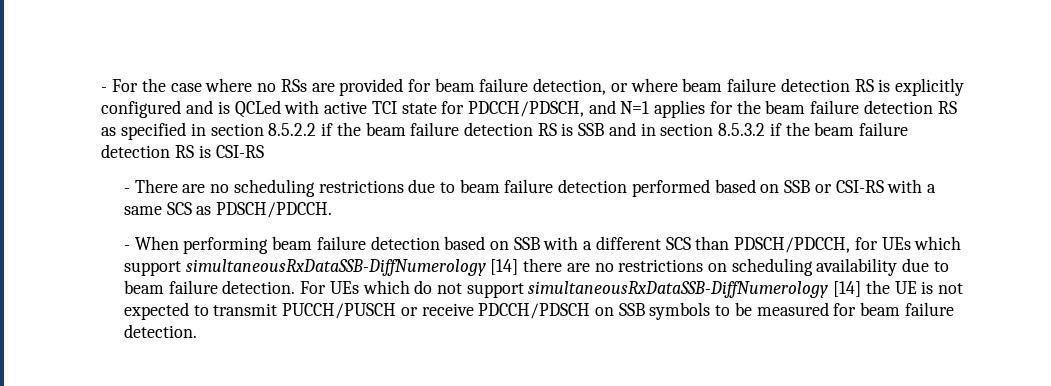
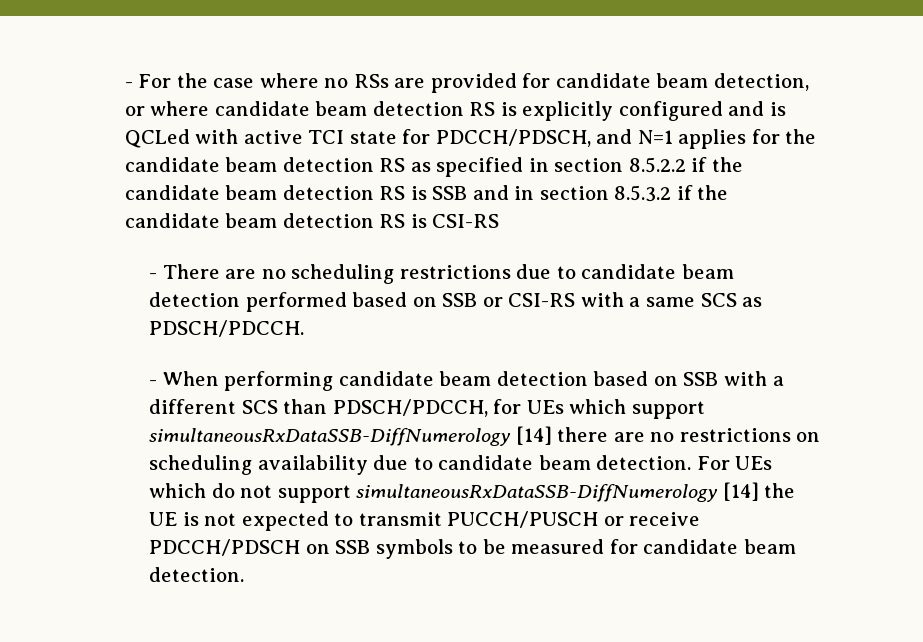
- - For the case where no RSs are provided for beam failure detection, or where beam failure detection RS is explicitly configured and is QCLed with active TCI state for PDCCH/PDSCH, and N=1 applies for the beam failure detection RS as specified in section 8.5.2.2 if the beam failure detection RS is SSB and in section 8.5.3.2 if the beam failure detection RS is CSI-RS
+ - For the case where no RSs are provided for candidate beam detection, or where candidate beam detection RS is explicitly configured and is QCLed with active TCI state for PDCCH/PDSCH, and N=1 applies for the candidate beam detection RS as specified in section 8.5.2.2 if the candidate beam detection RS is SSB and in section 8.5.3.2 if the candidate beam detection RS is CSI-RS
- - There are no scheduling restrictions due to beam failure detection performed based on SSB or CSI-RS with a same SCS as PDSCH/PDCCH.
+ - There are no scheduling restrictions due to candidate beam detection performed based on SSB or CSI-RS with a same SCS as PDSCH/PDCCH.
- - When performing beam failure detection based on SSB with a different SCS than PDSCH/PDCCH, for UEs which support simultaneousRxDataSSB-DiffNumerology [14] there are no restrictions on scheduling availability due to beam failure detection.
+ - When performing candidate beam detection based on SSB with a different SCS than PDSCH/PDCCH, for UEs which support simultaneousRxDataSSB-DiffNumerology [14] there are no restrictions on scheduling availability due to candidate beam detection.
- For UEs which do not support simultaneousRxDataSSB-DiffNumerology [14] the UE is not expected to transmit PUCCH/PUSCH or receive PDCCH/PDSCH on SSB symbols to be measured for beam failure detection.
+ For UEs which do not support simultaneousRxDataSSB-DiffNumerology [14] the UE is not expected to transmit PUCCH/PUSCH or receive PDCCH/PDSCH on SSB symbols to be measured for candidate beam detection.

